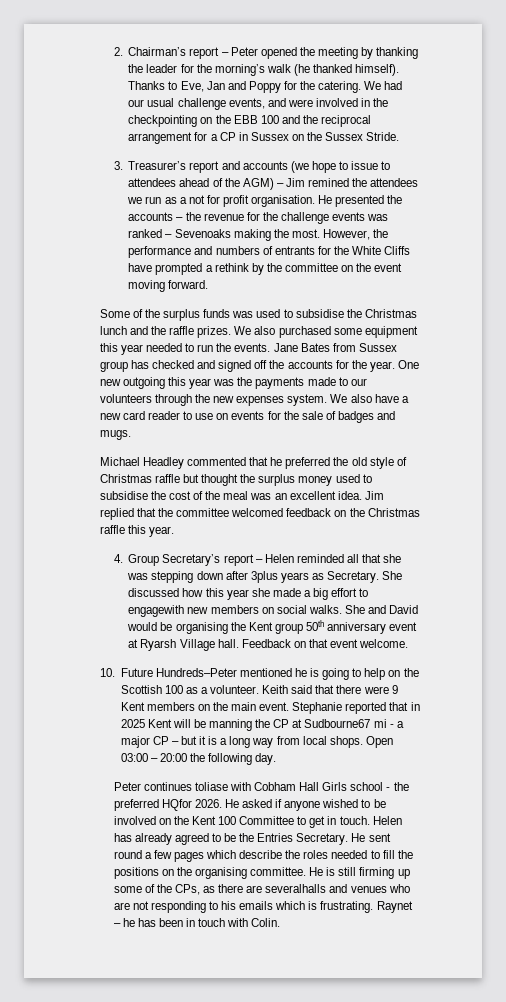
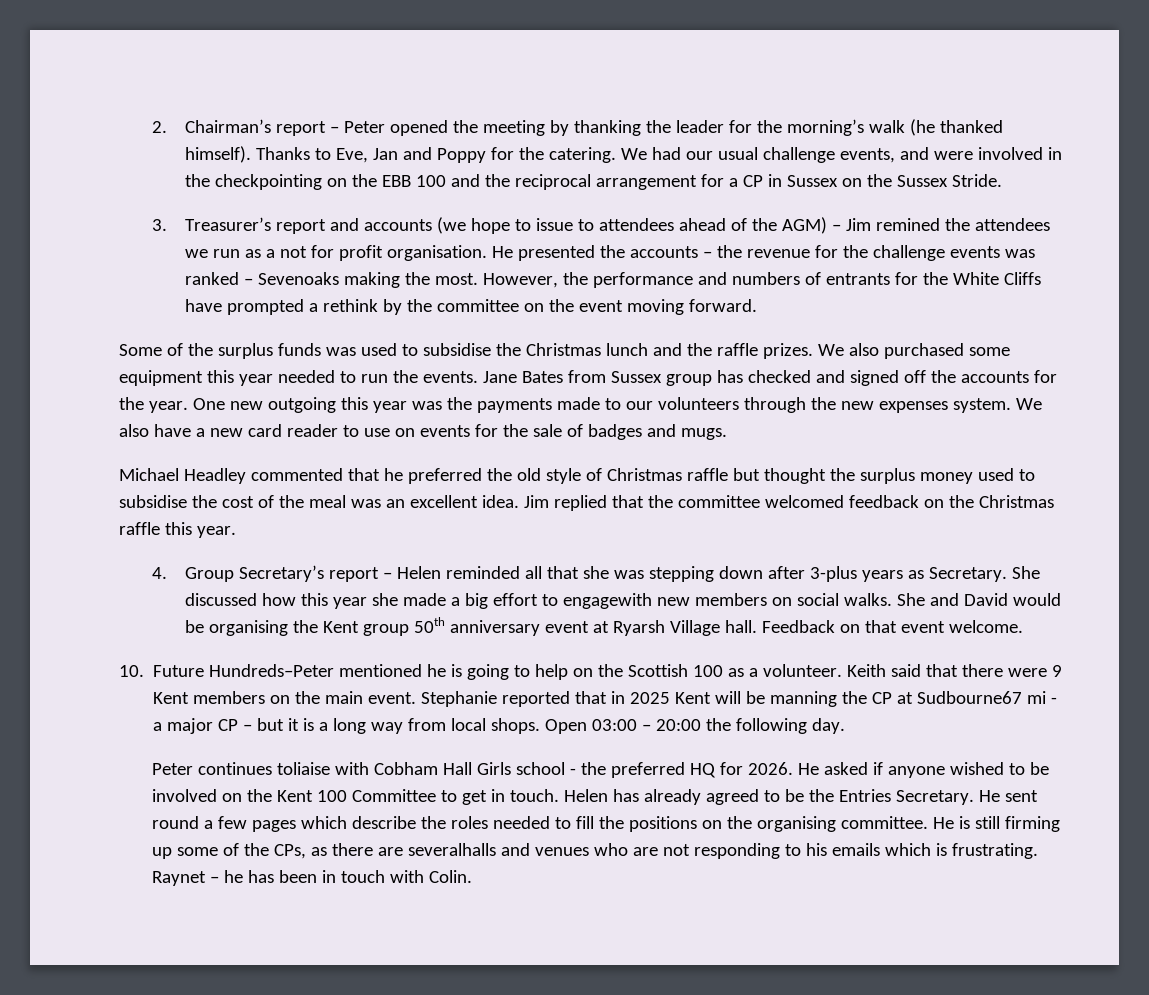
- 4. Group Secretary’s report – Helen reminded all that she was stepping down after 3plus years as Secretary.
+ 4. Group Secretary’s report – Helen reminded all that she was stepping down after 3-plus years as Secretary.
- Peter continues toliase with Cobham Hall Girls school - the preferred HQfor 2026.
+ Peter continues toliaise with Cobham Hall Girls school - the preferred HQ for 2026.

